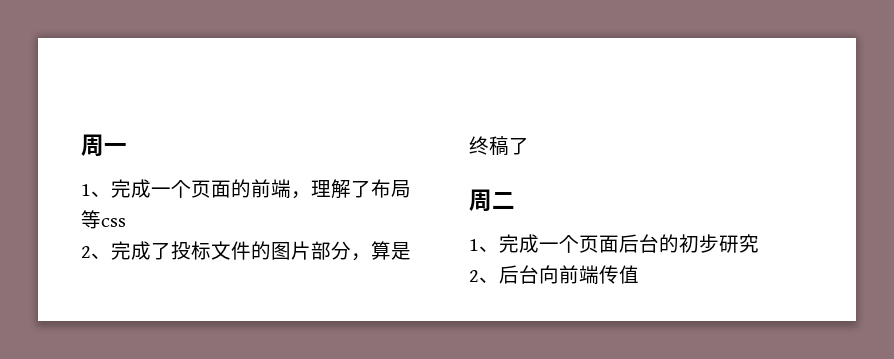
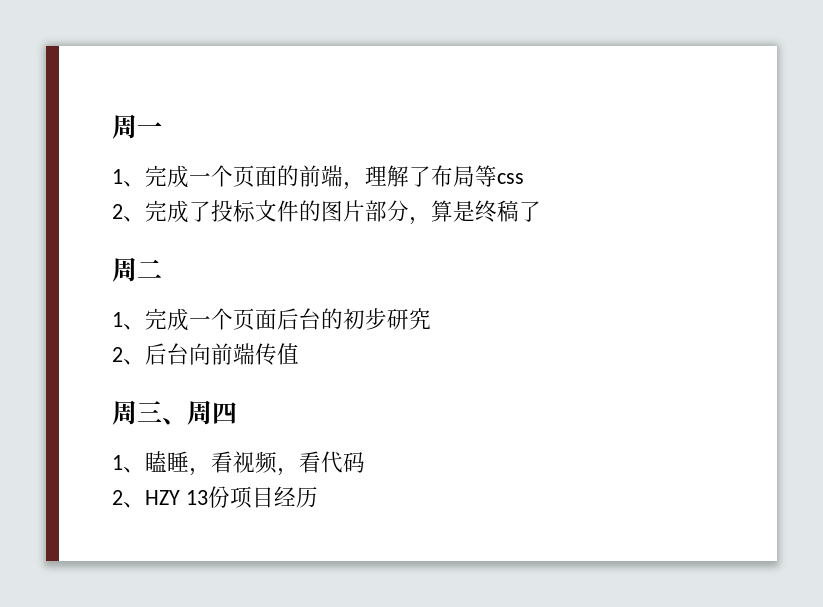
+ 周三、周四
+ 1、瞌睡，看视频，看代码
+ 2、HZY 13份项目经历

